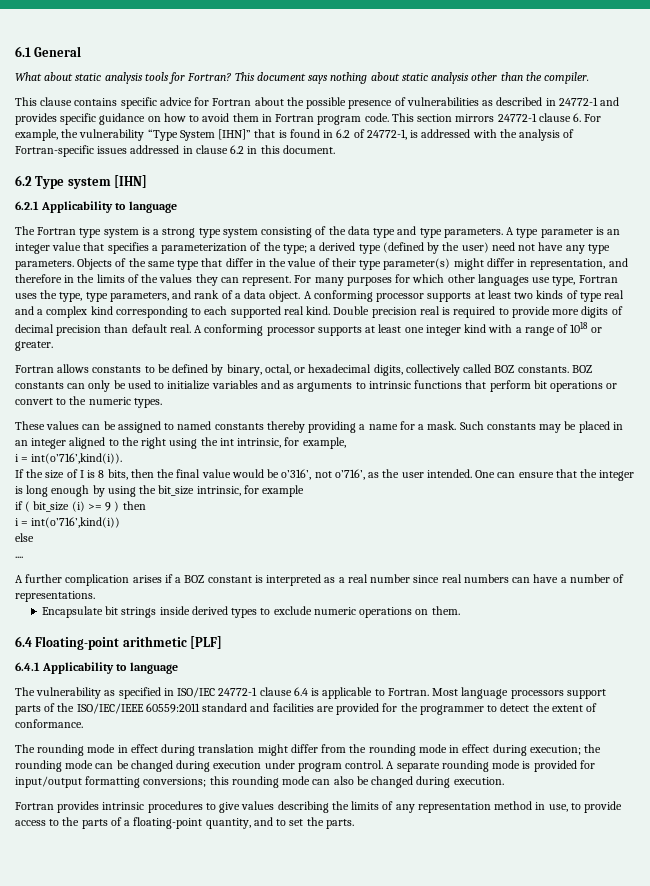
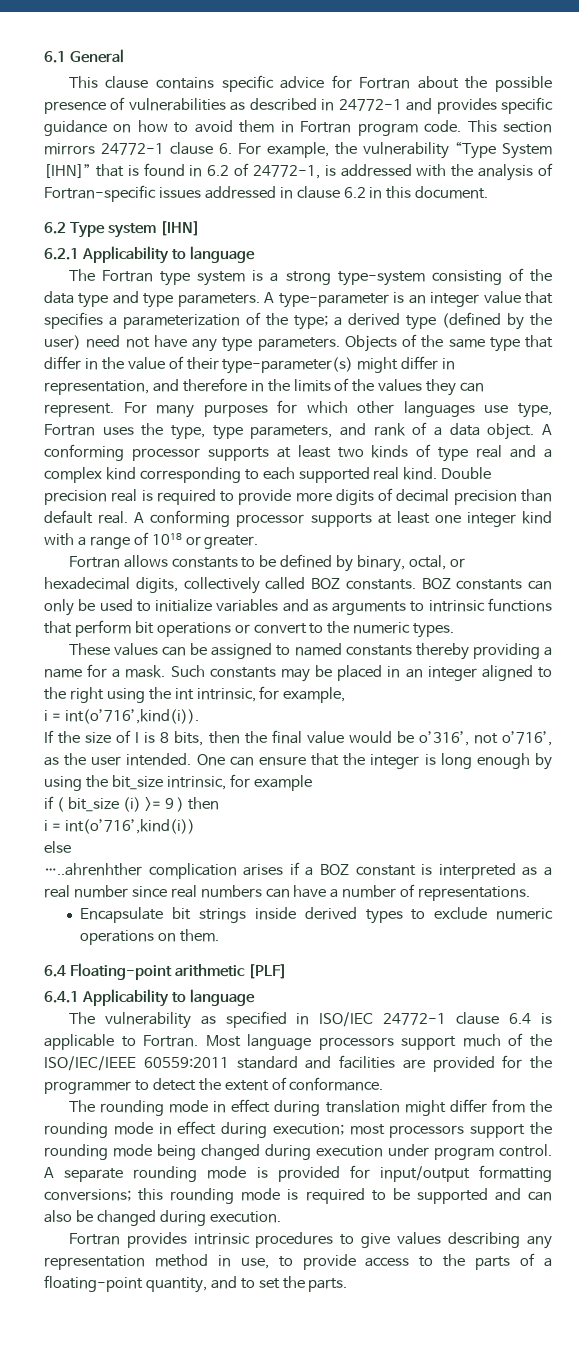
- What about static analysis tools for Fortran? This document says nothing about static analysis other than the compiler.
- The Fortran type system is a strong type system consisting of the data type and type parameters.
+ The Fortran type system is a strong type-system consisting of the data type and type parameters.
- A type parameter is an integer value that specifies a parameterization of the type; a derived type (defined by the user) need not have any type parameters.
+ A type-parameter is an integer value that specifies a parameterization of the type; a derived type (defined by the user) need not have any type parameters.
- Objects of the same type that differ in the value of their type parameter(s) might differ in representation, and therefore in the limits of the values they can represent.
+ Objects of the same type that differ in the value of their type-parameter(s) might differ in representation, and therefore in the limits of the values they can represent.
- ....
- A further complication arises if a BOZ constant is interpreted as a real number since real numbers can have a number of representations.
+ …..ahrenhther complication arises if a BOZ constant is interpreted as a real number since real numbers can have a number of representations.
- Most language processors support parts of the ISO/IEC/IEEE 60559:2011 standard and facilities are provided for the programmer to detect the extent of conformance.
+ Most language processors support much of the ISO/IEC/IEEE 60559:2011 standard and facilities are provided for the programmer to detect the extent of conformance.
- The rounding mode in effect during translation might differ from the rounding mode in effect during execution; the rounding mode can be changed during execution under program control.
+ The rounding mode in effect during translation might differ from the rounding mode in effect during execution; most processors support the rounding mode being changed during execution under program control.
- A separate rounding mode is provided for input/output formatting conversions; this rounding mode can also be changed during execution.
+ A separate rounding mode is provided for input/output formatting conversions; this rounding mode is required to be supported and can also be changed during execution.
- Fortran provides intrinsic procedures to give values describing the limits of any representation method in use, to provide access to the parts of a floating-point quantity, and to set the parts.
+ Fortran provides intrinsic procedures to give values describing any representation method in use, to provide access to the parts of a floating-point quantity, and to set the parts.

